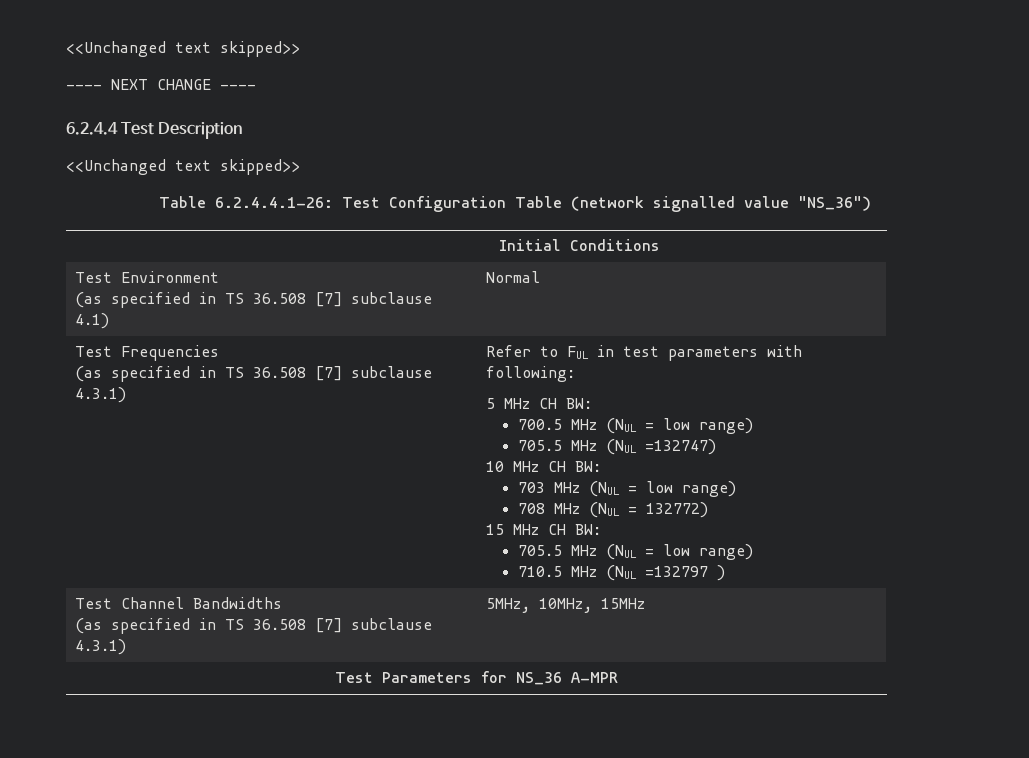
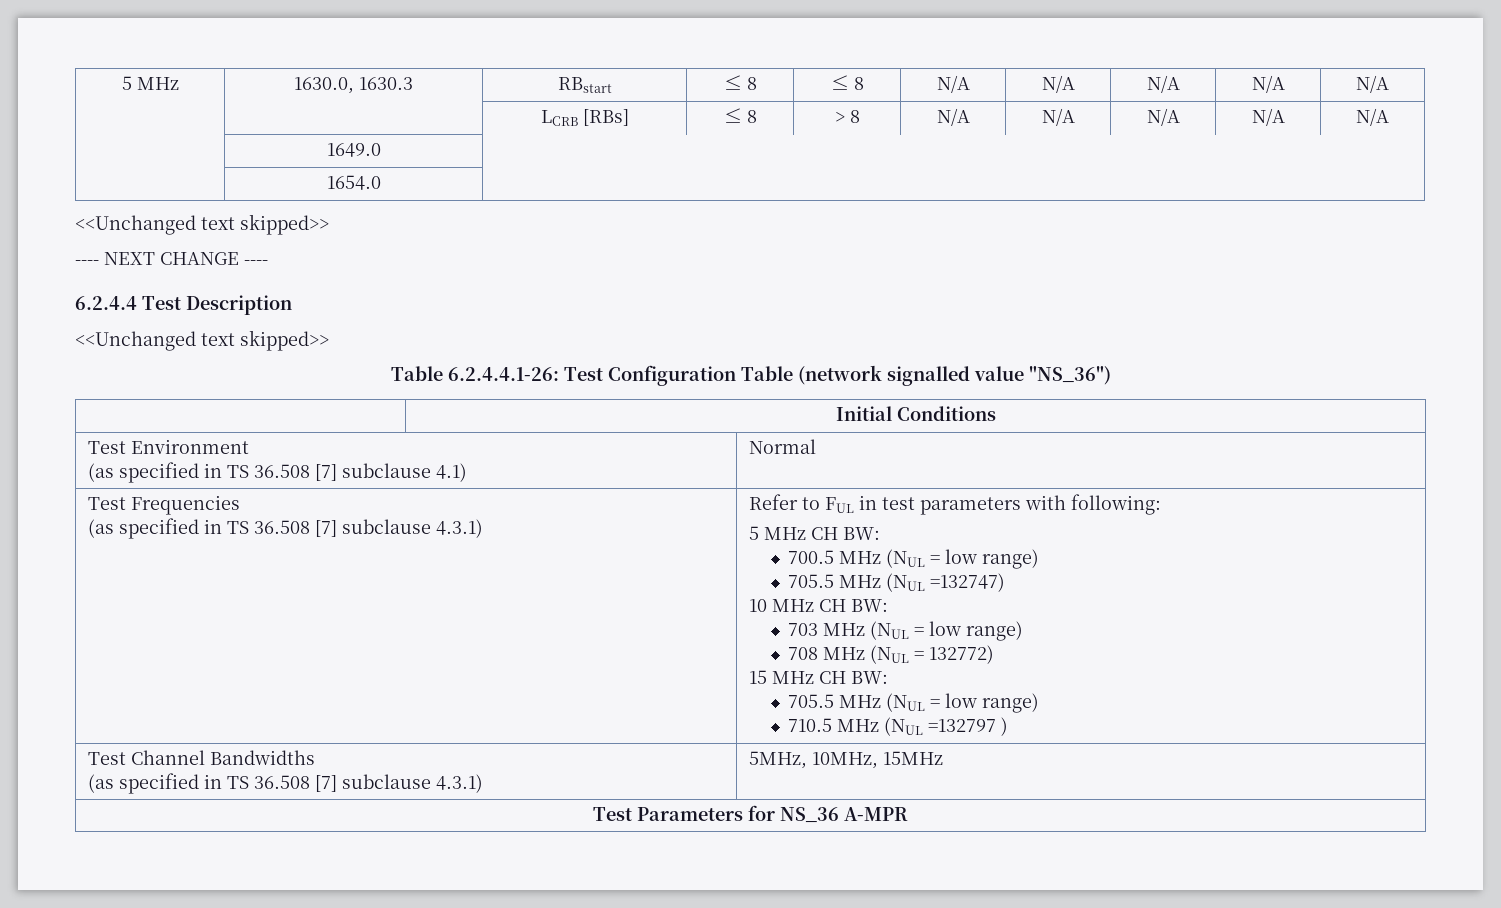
+ 5 MHz | 1630.0, 1630.3 | RBstart | ≤ 8 | ≤ 8 | N/A | N/A | N/A | N/A | N/A
+ | | LCRB [RBs] | ≤ 8 | > 8 | N/A | N/A | N/A | N/A | N/A
+ | 1649.0 |
+ | 1654.0 |

